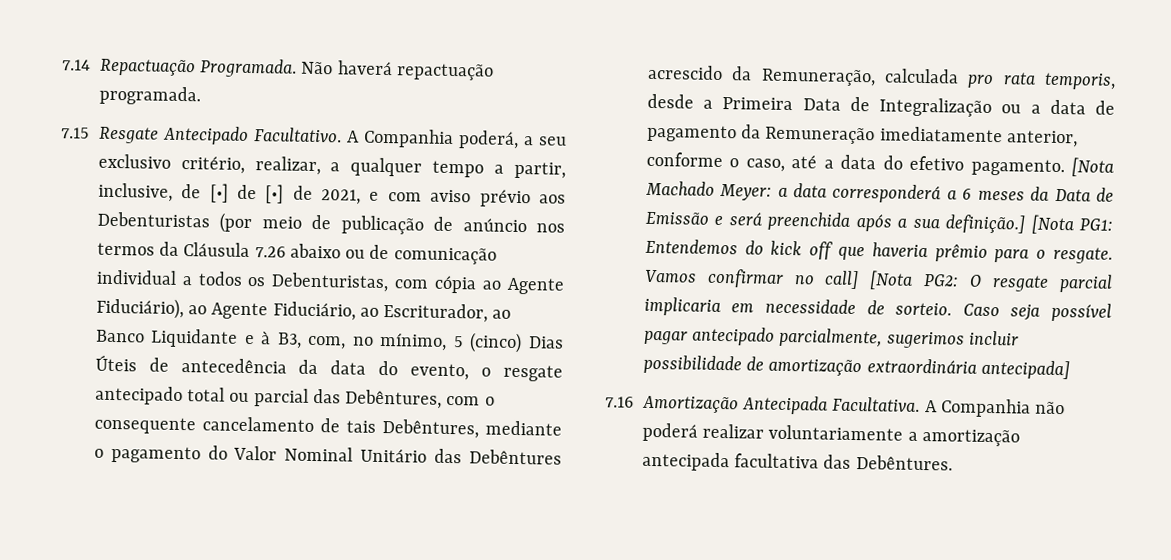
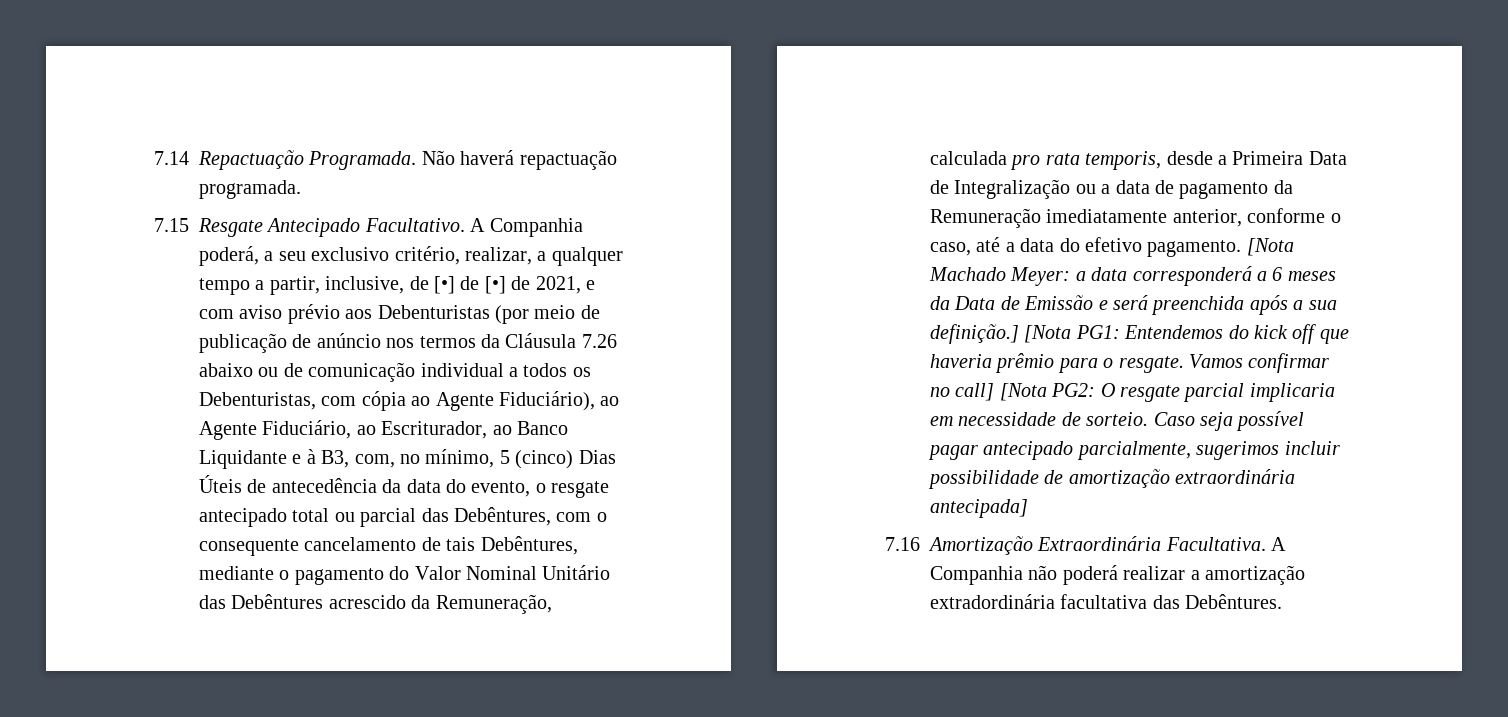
- 7.16 Amortização Antecipada Facultativa.
+ 7.16 Amortização Extraordinária Facultativa.
- A Companhia não poderá realizar voluntariamente a amortização antecipada facultativa das Debêntures.
+ A Companhia não poderá realizar a amortização extradordinária facultativa das Debêntures.

